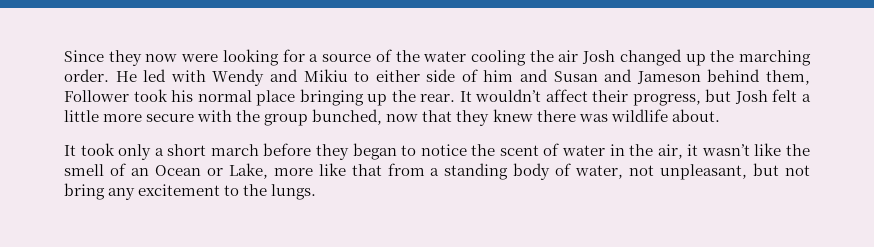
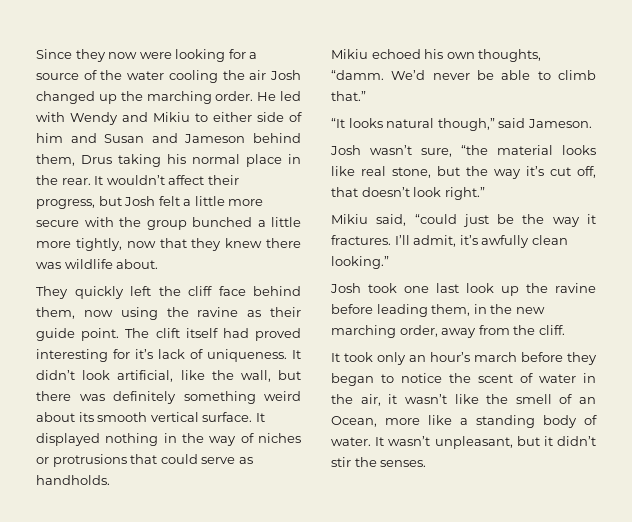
- He led with Wendy and Mikiu to either side of him and Susan and Jameson behind them, Follower took his normal place bringing up the rear.
+ He led with Wendy and Mikiu to either side of him and Susan and Jameson behind them, Drus taking his normal place in the rear.
- It wouldn’t affect their progress, but Josh felt a little more secure with the group bunched, now that they knew there was wildlife about.
+ It wouldn’t affect their progress, but Josh felt a little more secure with the group bunched a little more tightly, now that they knew there was wildlife about.
+ They quickly left the cliff face behind them, now using the ravine as their guide point. The clift itself had proved interesting for it’s lack of uniqueness. It didn’t look artificial, like the wall, but there was definitely something weird about its smooth vertical surface. It displayed nothing in the way of niches or protrusions that could serve as handholds.
+ Mikiu echoed his own thoughts, “damm. We’d never be able to climb that.”
+ “It looks natural though,” said Jameson.
+ Josh wasn’t sure, “the material looks like real stone, but the way it’s cut off, that doesn’t look right.”
+ Mikiu said, “could just be the way it fractures. I’ll admit, it’s awfully clean looking.”
+ Josh took one last look up the ravine before leading them, in the new marching order, away from the cliff.
- It took only a short march before they began to notice the scent of water in the air, it wasn’t like the smell of an Ocean or Lake, more like that from a standing body of water, not unpleasant, but not bring any excitement to the lungs.
+ It took only an hour’s march before they began to notice the scent of water in the air, it wasn’t like the smell of an Ocean, more like a standing body of water. It wasn’t unpleasant, but it didn’t stir the senses.

